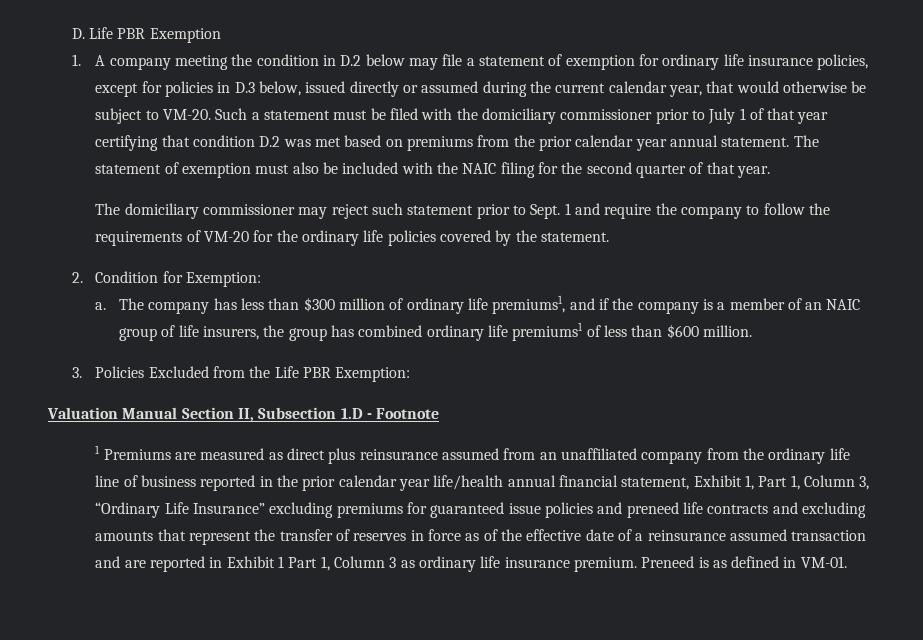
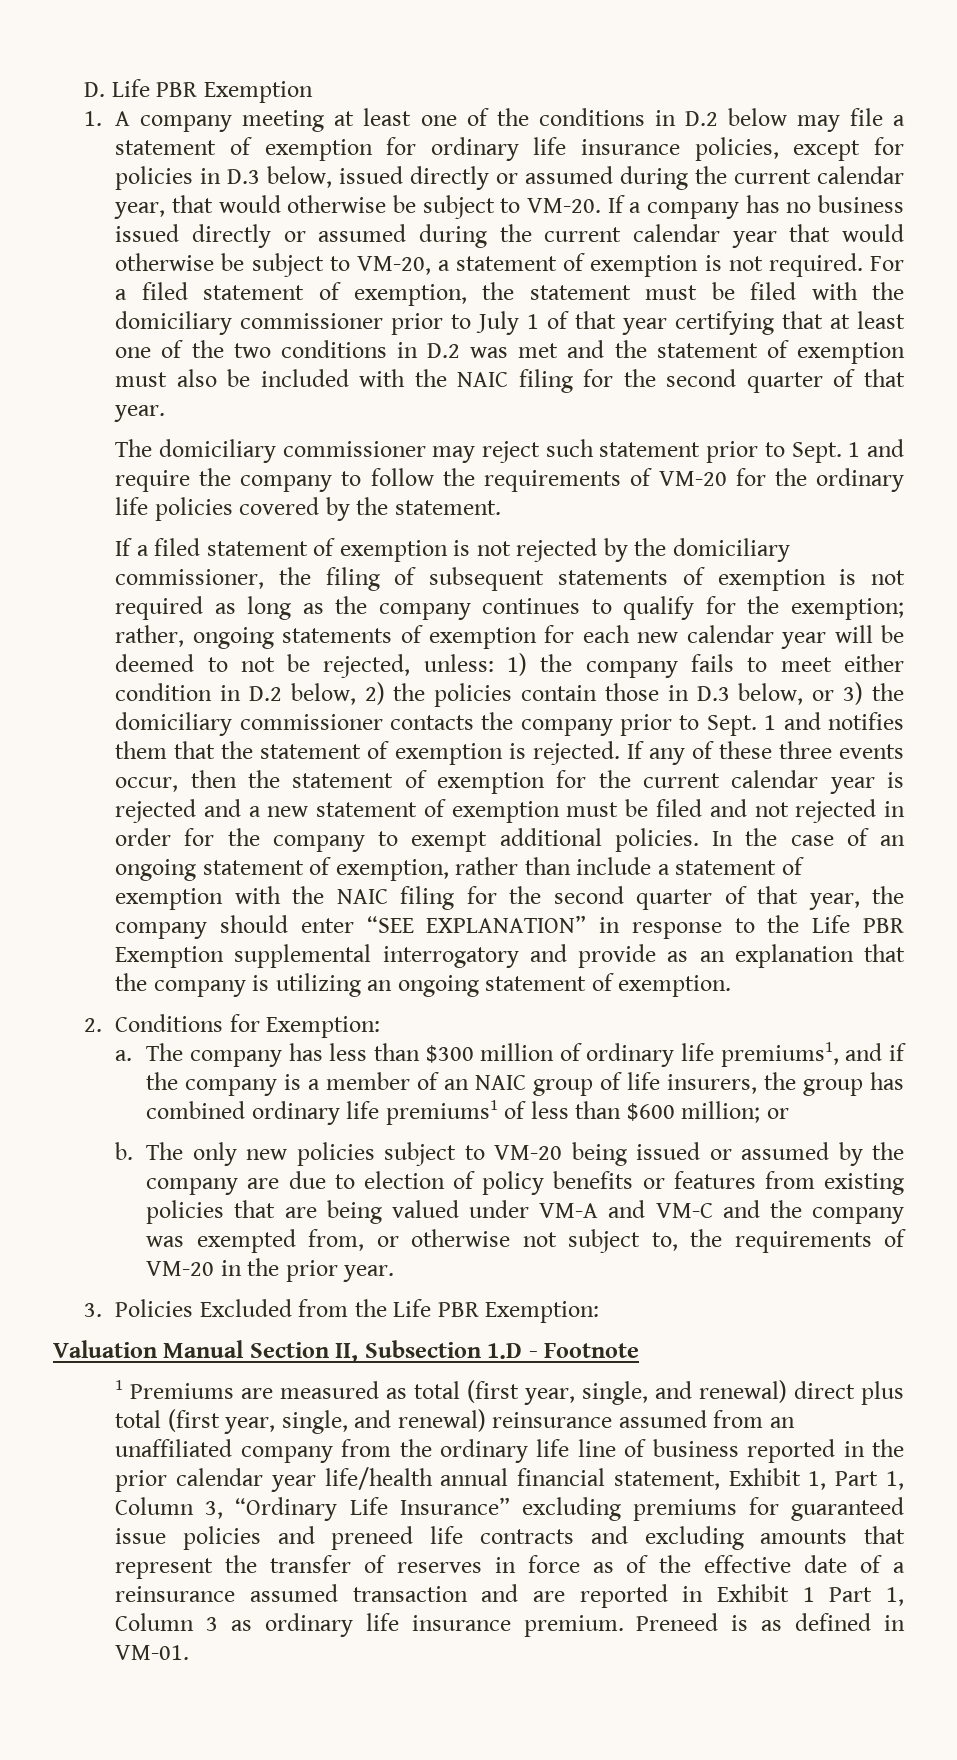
- 1. A company meeting the condition in D.2 below may file a statement of exemption for ordinary life insurance policies, except for policies in D.3 below, issued directly or assumed during the current calendar year, that would otherwise be subject to VM-20.
+ 1. A company meeting at least one of the conditions in D.2 below may file a statement of exemption for ordinary life insurance policies, except for policies in D.3 below, issued directly or assumed during the current calendar year, that would otherwise be subject to VM-20.
- Such a statement must be filed with the domiciliary commissioner prior to July 1 of that year certifying that condition D.2 was met based on premiums from the prior calendar year annual statement. The statement of exemption must also be included with the NAIC filing for the second quarter of that year.
+ If a company has no business issued directly or assumed during the current calendar year that would otherwise be subject to VM-20, a statement of exemption is not required. For a filed statement of exemption, the statement must be filed with the domiciliary commissioner prior to July 1 of that year certifying that at least one of the two conditions in D.2 was met and the statement of exemption must also be included with the NAIC filing for the second quarter of that year.
+ If a filed statement of exemption is not rejected by the domiciliary commissioner, the filing of subsequent statements of exemption is not required as long as the company continues to qualify for the exemption; rather, ongoing statements of exemption for each new calendar year will be deemed to not be rejected, unless: 1) the company fails to meet either condition in D.2 below, 2) the policies contain those in D.3 below, or 3) the domiciliary commissioner contacts the company prior to Sept. 1 and notifies them that the statement of exemption is rejected. If any of these three events occur, then the statement of exemption for the current calendar year is rejected and a new statement of exemption must be filed and not rejected in order for the company to exempt additional policies. In the case of an ongoing statement of exemption, rather than include a statement of exemption with the NAIC filing for the second quarter of that year, the company should enter “SEE EXPLANATION” in response to the Life PBR Exemption supplemental interrogatory and provide as an explanation that the company is utilizing an ongoing statement of exemption.
- 2. Condition for Exemption:
+ 2. Conditions for Exemption:
- The company has less than $300 million of ordinary life premiums1, and if the company is a member of an NAIC group of life insurers, the group has combined ordinary life premiums1 of less than $600 million.
+ The company has less than $300 million of ordinary life premiums1, and if the company is a member of an NAIC group of life insurers, the group has combined ordinary life premiums1 of less than $600 million; or
+ b. The only new policies subject to VM-20 being issued or assumed by the company are due to election of policy benefits or features from existing policies that are being valued under VM-A and VM-C and the company was exempted from, or otherwise not subject to, the requirements of VM-20 in the prior year.
- 1 Premiums are measured as direct plus reinsurance assumed from an unaffiliated company from the ordinary life line of business reported in the prior calendar year life/health annual financial statement, Exhibit 1, Part 1, Column 3, “Ordinary Life Insurance” excluding premiums for guaranteed issue policies and preneed life contracts and excluding amounts that represent the transfer of reserves in force as of the effective date of a reinsurance assumed transaction and are reported in Exhibit 1 Part 1, Column 3 as ordinary life insurance premium.
+ 1 Premiums are measured as total (first year, single, and renewal) direct plus total (first year, single, and renewal) reinsurance assumed from an unaffiliated company from the ordinary life line of business reported in the prior calendar year life/health annual financial statement, Exhibit 1, Part 1, Column 3, “Ordinary Life Insurance” excluding premiums for guaranteed issue policies and preneed life contracts and excluding amounts that represent the transfer of reserves in force as of the effective date of a reinsurance assumed transaction and are reported in Exhibit 1 Part 1, Column 3 as ordinary life insurance premium.

